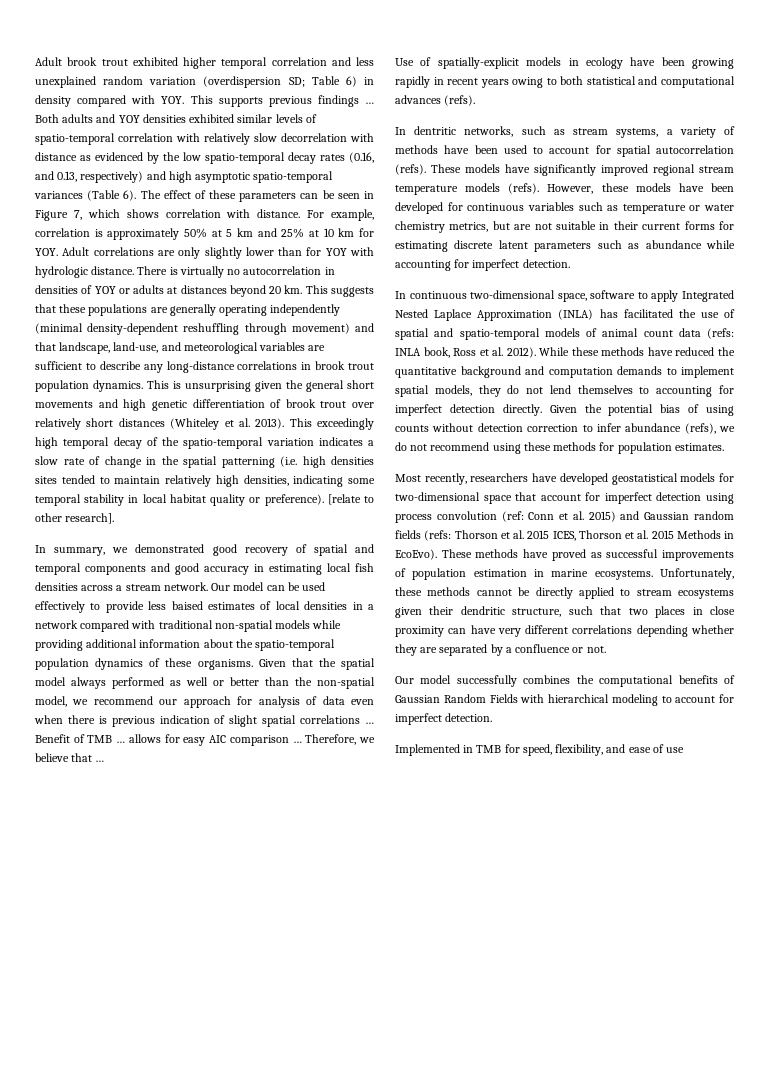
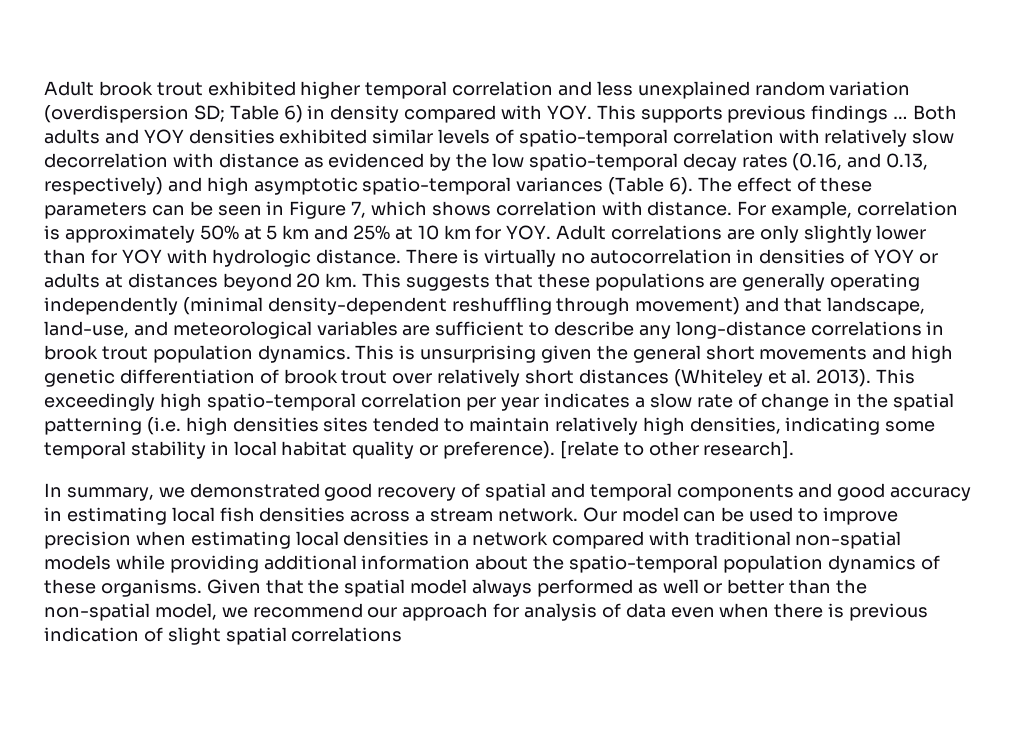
- This exceedingly high temporal decay of the spatio-temporal variation indicates a slow rate of change in the spatial patterning (i.e. high densities sites tended to maintain relatively high densities, indicating some temporal stability in local habitat quality or preference).
+ This exceedingly high spatio-temporal correlation per year indicates a slow rate of change in the spatial patterning (i.e. high densities sites tended to maintain relatively high densities, indicating some temporal stability in local habitat quality or preference).
- Our model can be used effectively to provide less baised estimates of local densities in a network compared with traditional non-spatial models while providing additional information about the spatio-temporal population dynamics of these organisms.
+ Our model can be used to improve precision when estimating local densities in a network compared with traditional non-spatial models while providing additional information about the spatio-temporal population dynamics of these organisms.
- Given that the spatial model always performed as well or better than the non-spatial model, we recommend our approach for analysis of data even when there is previous indication of slight spatial correlations … Benefit of TMB … allows for easy AIC comparison … Therefore, we believe that …
- Use of spatially-explicit models in ecology have been growing rapidly in recent years owing to both statistical and computational advances (refs).
- In dentritic networks, such as stream systems, a variety of methods have been used to account for spatial autocorrelation (refs). These models have significantly improved regional stream temperature models (refs). However, these models have been developed for continuous variables such as temperature or water chemistry metrics, but are not suitable in their current forms for estimating discrete latent parameters such as abundance while accounting for imperfect detection.
- In continuous two-dimensional space, software to apply Integrated Nested Laplace Approximation (INLA) has facilitated the use of spatial and spatio-temporal models of animal count data (refs: INLA book, Ross et al. 2012). While these methods have reduced the quantitative background and computation demands to implement spatial models, they do not lend themselves to accounting for imperfect detection directly. Given the potential bias of using counts without detection correction to infer abundance (refs), we do not recommend using these methods for population estimates.
- Most recently, researchers have developed geostatistical models for two-dimensional space that account for imperfect detection using process convolution (ref: Conn et al. 2015) and Gaussian random fields (refs: Thorson et al. 2015 ICES, Thorson et al. 2015 Methods in EcoEvo). These methods have proved as successful improvements of population estimation in marine ecosystems. Unfortunately, these methods cannot be directly applied to stream ecosystems given their dendritic structure, such that two places in close proximity can have very different correlations depending whether they are separated by a confluence or not.
- Our model successfully combines the computational benefits of Gaussian Random Fields with hierarchical modeling to account for imperfect detection.
- Implemented in TMB for speed, flexibility, and ease of use
+ Given that the spatial model always performed as well or better than the non-spatial model, we recommend our approach for analysis of data even when there is previous indication of slight spatial correlations

